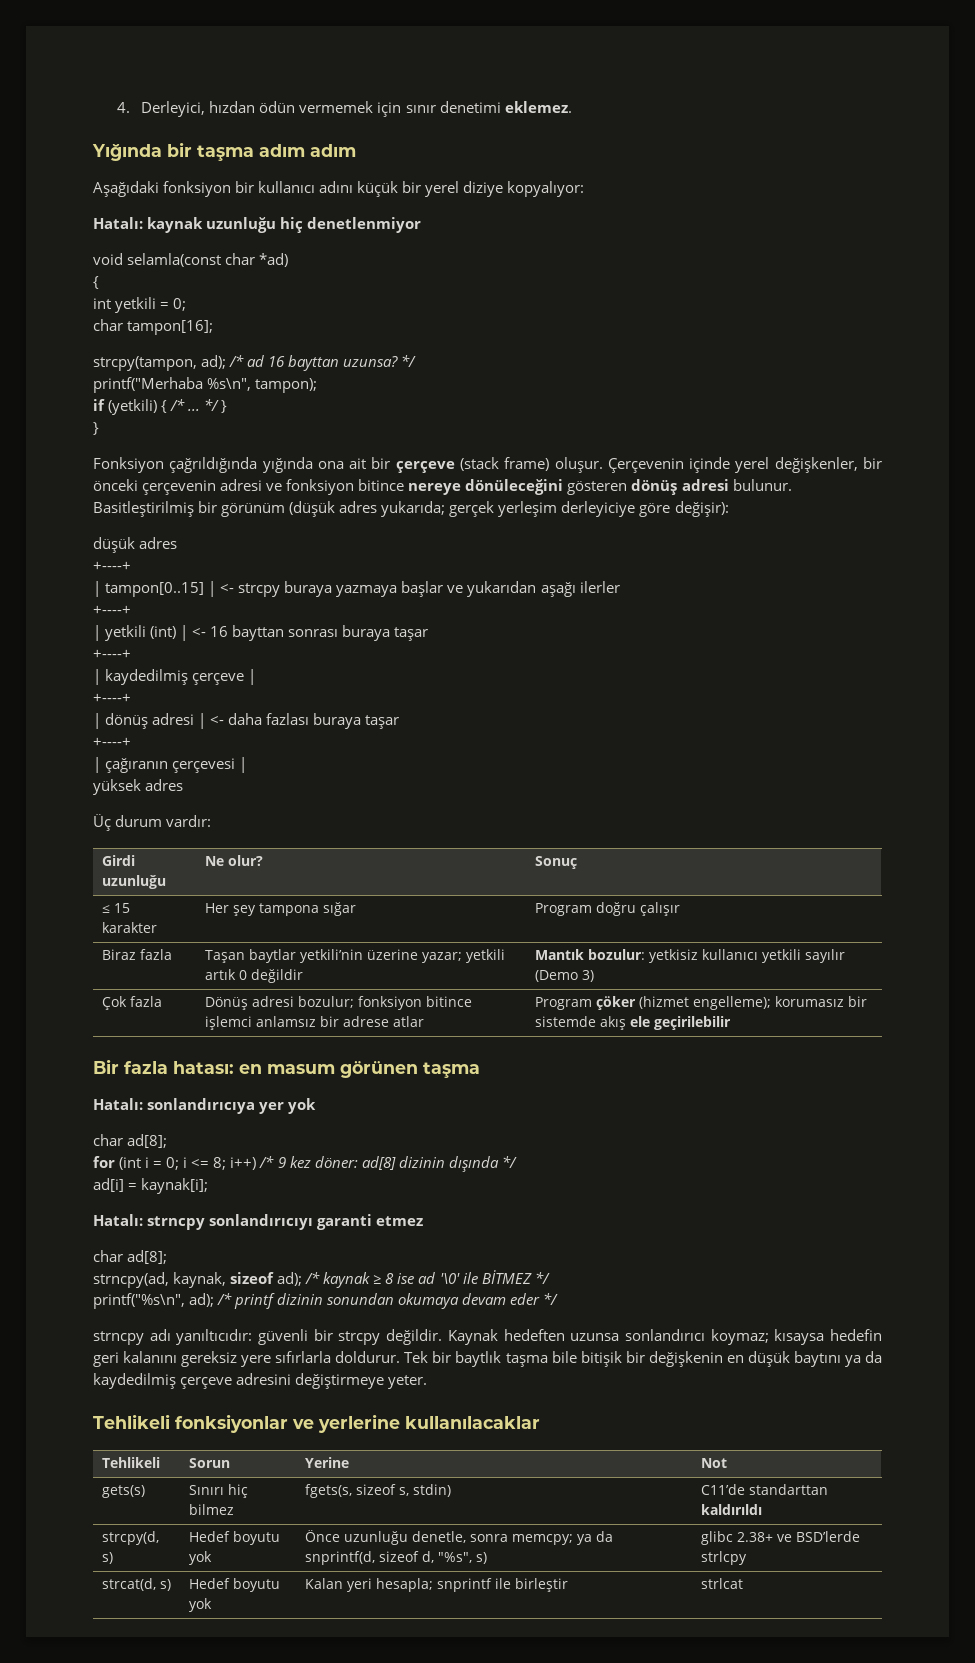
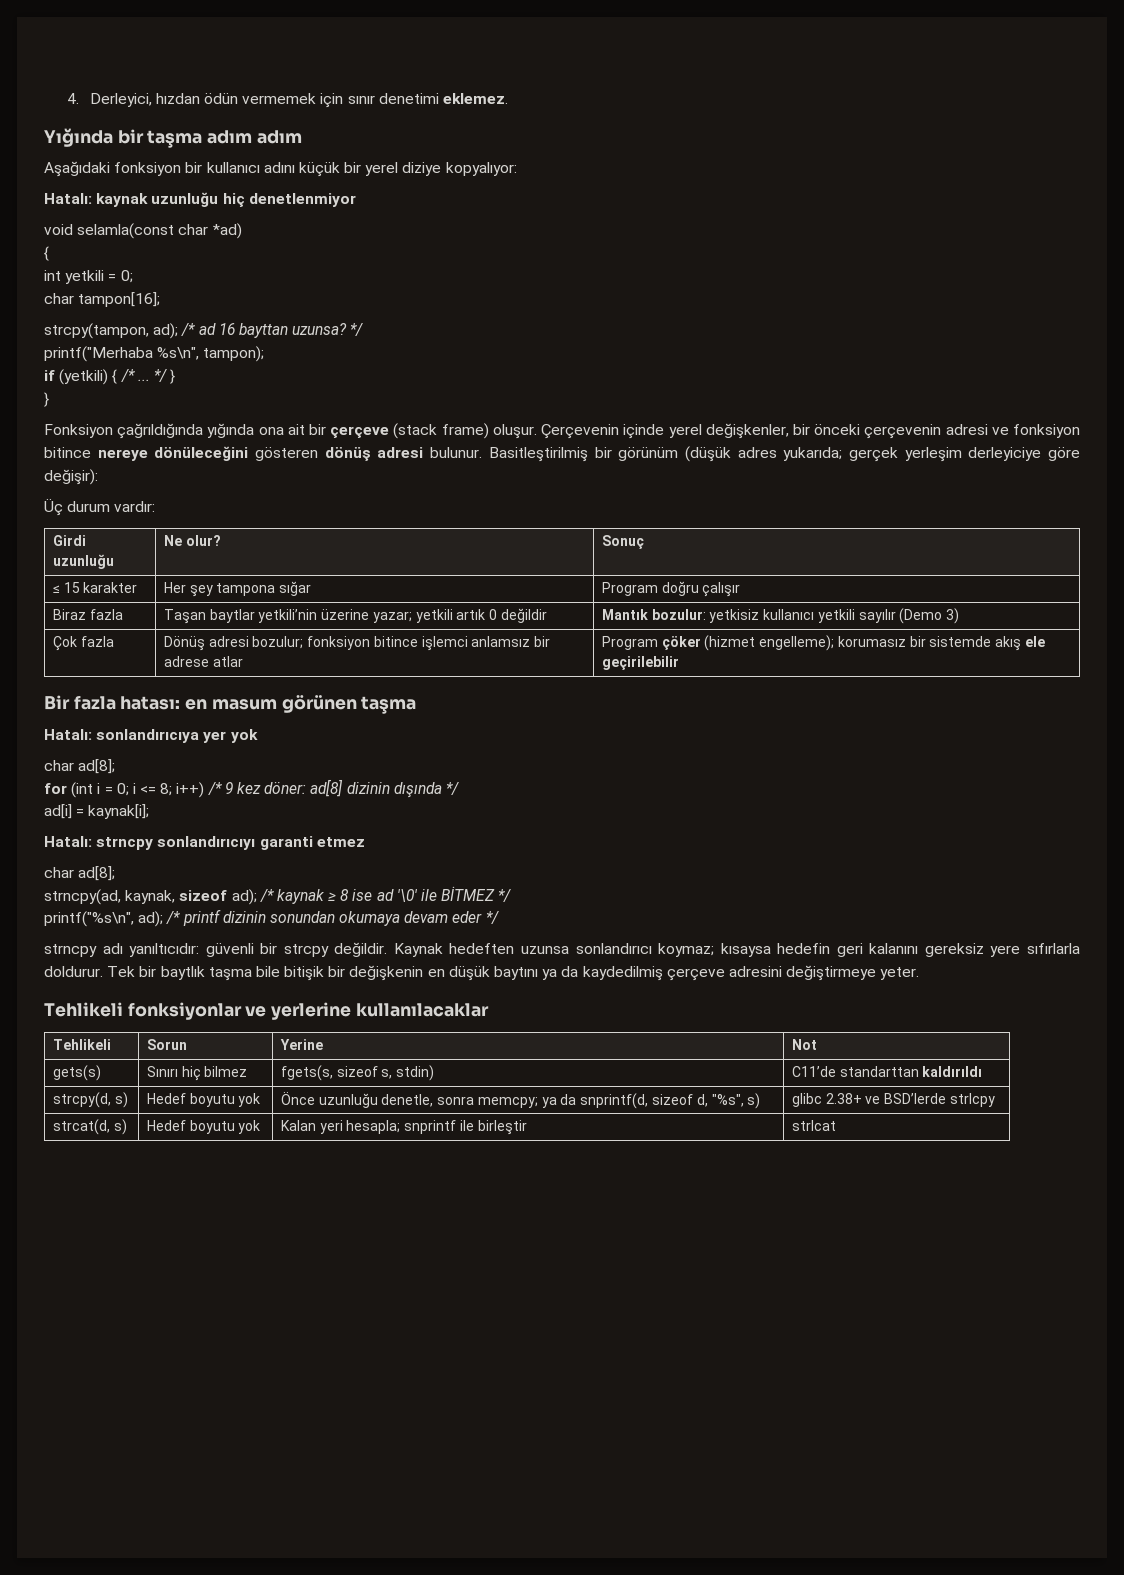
- düşük adres
- +----+
- | tampon[0..15] | <- strcpy buraya yazmaya başlar ve yukarıdan aşağı ilerler
- +----+
- | yetkili (int) | <- 16 bayttan sonrası buraya taşar
- +----+
- | kaydedilmiş çerçeve |
- +----+
- | dönüş adresi | <- daha fazlası buraya taşar
- +----+
- | çağıranın çerçevesi |
- yüksek adres

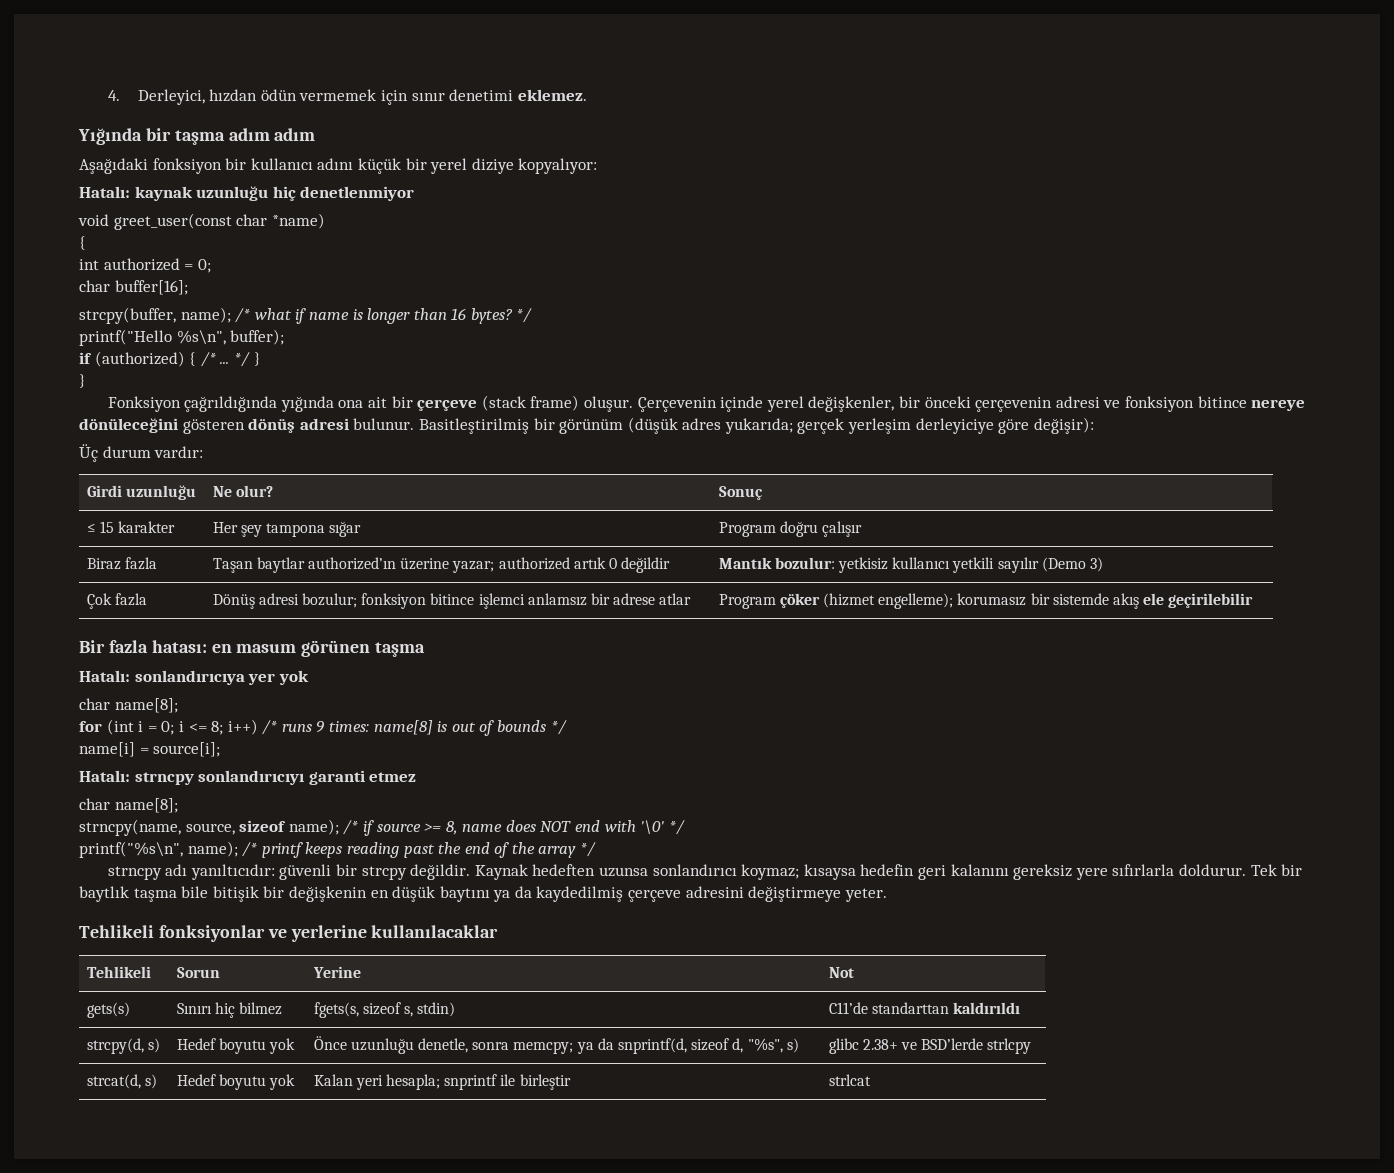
- void selamla(const char *ad)
+ void greet_user(const char *name)
- int yetkili = 0;
+ int authorized = 0;
- char tampon[16];
- strcpy(tampon, ad); /* ad 16 bayttan uzunsa? */
- printf("Merhaba %s\n", tampon);
- if (yetkili) { /* ...
+ char buffer[16];
+ strcpy(buffer, name); /* what if name is longer than 16 bytes? */
+ printf("Hello %s\n", buffer);
+ if (authorized) { /* ...
- Biraz fazla | Taşan baytlar yetkili’nin üzerine yazar; yetkili artık 0 değildir | Mantık bozulur: yetkisiz kullanıcı yetkili sayılır (Demo 3)
+ Biraz fazla | Taşan baytlar authorized’ın üzerine yazar; authorized artık 0 değildir | Mantık bozulur: yetkisiz kullanıcı yetkili sayılır (Demo 3)
  Hatalı: sonlandırıcıya yer yok
- char ad[8];
+ char name[8];
- for (int i = 0; i <= 8; i++) /* 9 kez döner: ad[8] dizinin dışında */
- ad[i] = kaynak[i];
+ for (int i = 0; i <= 8; i++) /* runs 9 times: name[8] is out of bounds */
+ name[i] = source[i];
  Hatalı: strncpy sonlandırıcıyı garanti etmez
- char ad[8];
- strncpy(ad, kaynak, sizeof ad); /* kaynak ≥ 8 ise ad '\0' ile BİTMEZ */
+ char name[8];
+ strncpy(name, source, sizeof name); /* if source >= 8, name does NOT end with '\0' */
- printf("%s\n", ad); /* printf dizinin sonundan okumaya devam eder */
+ printf("%s\n", name); /* printf keeps reading past the end of the array */

